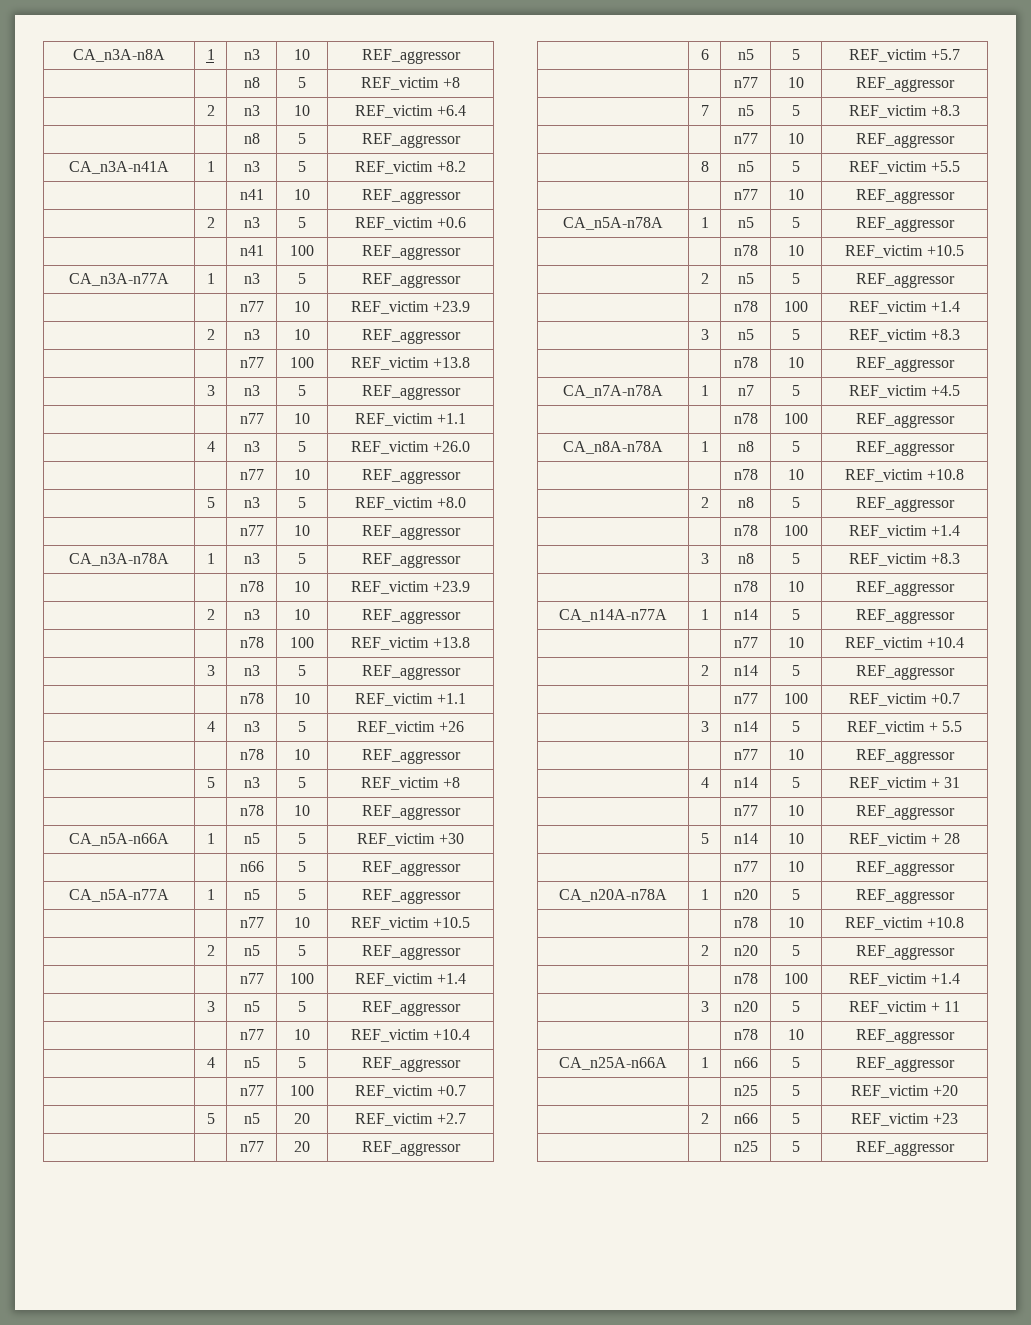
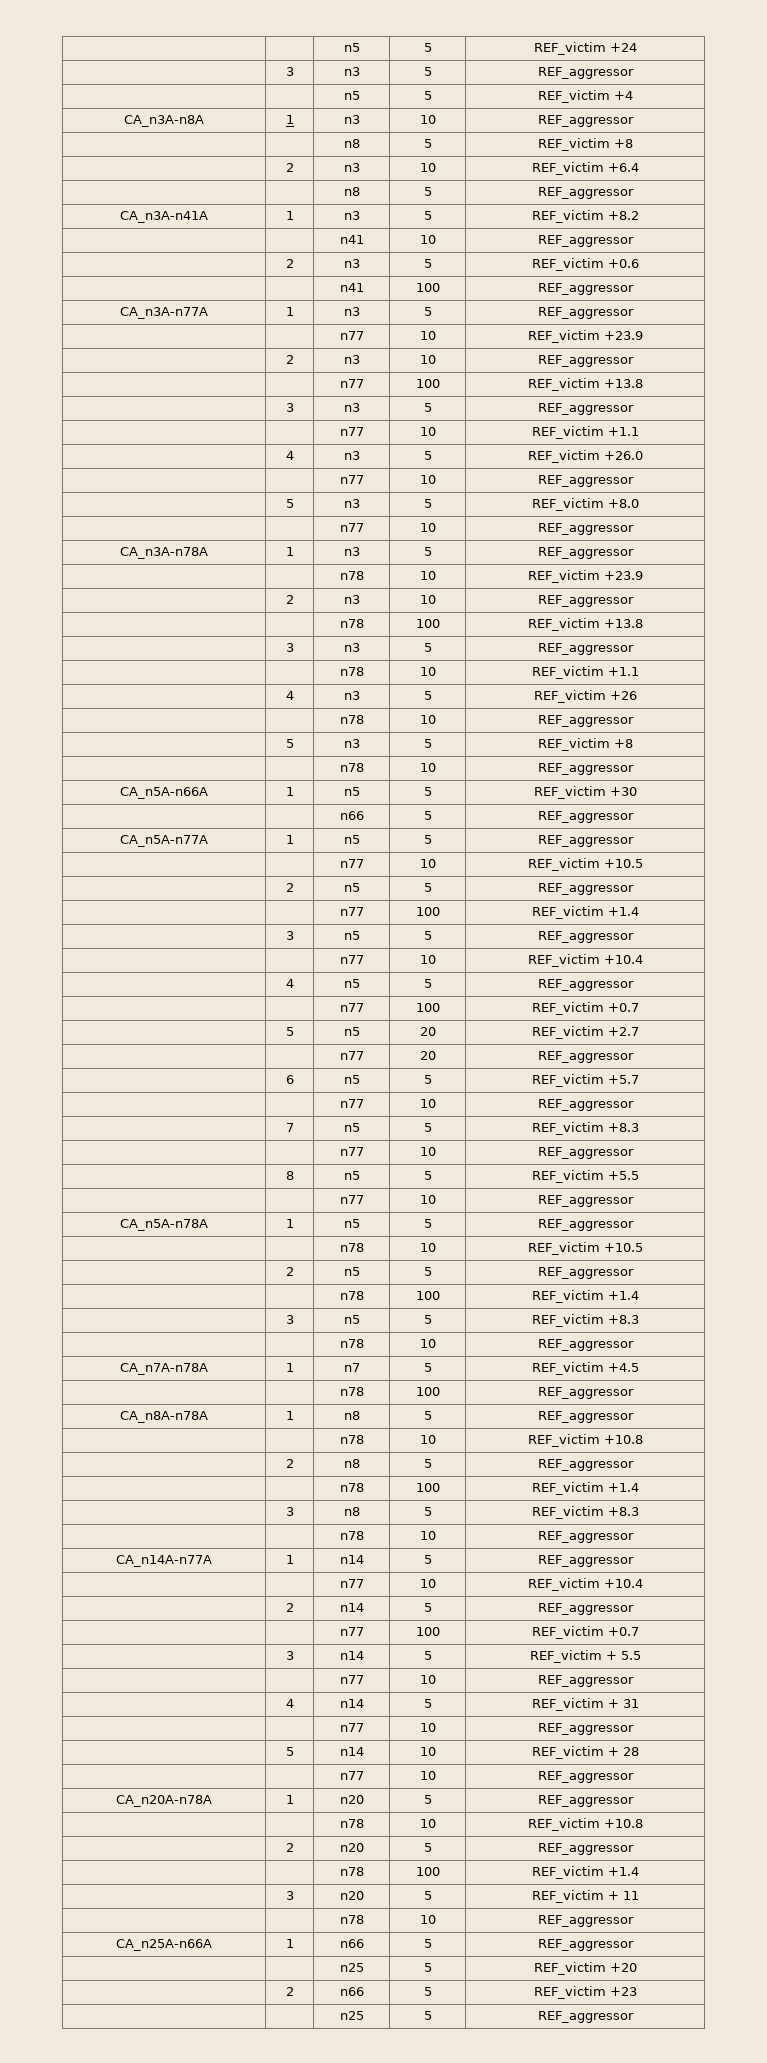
+ | | n5 | 5 | REF_victim +24
+ | 3 | n3 | 5 | REF_aggressor
+ | | n5 | 5 | REF_victim +4

